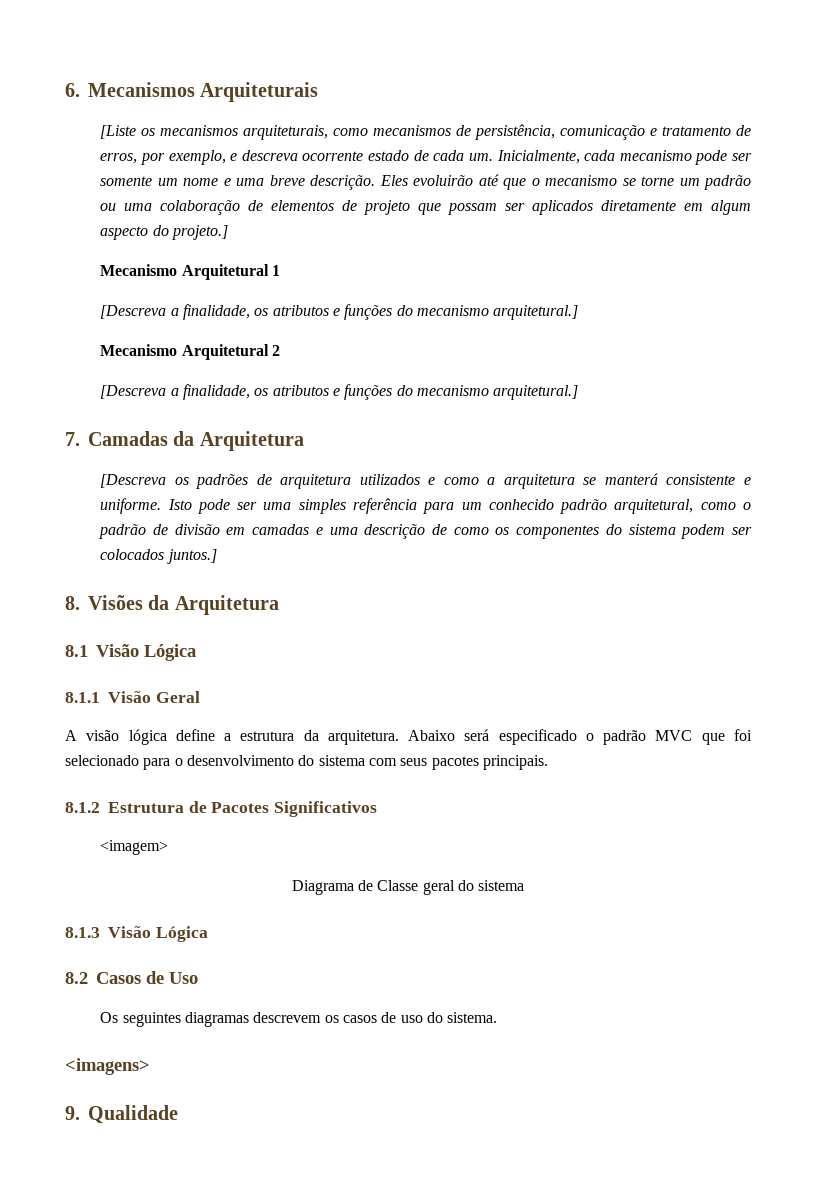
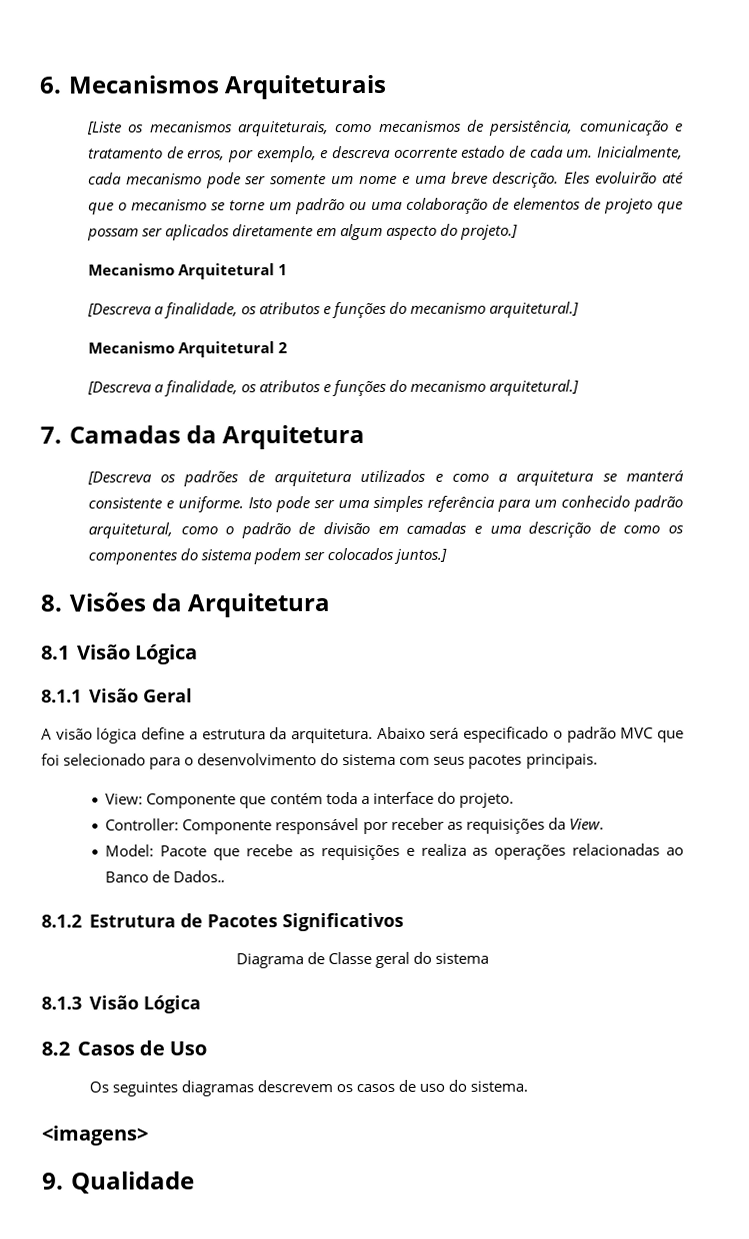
+ View: Componente que contém toda a interface do projeto.
+ Controller: Componente responsável por receber as requisições da View.
+ Model: Pacote que recebe as requisições e realiza as operações relacionadas ao Banco de Dados..
- <imagem>

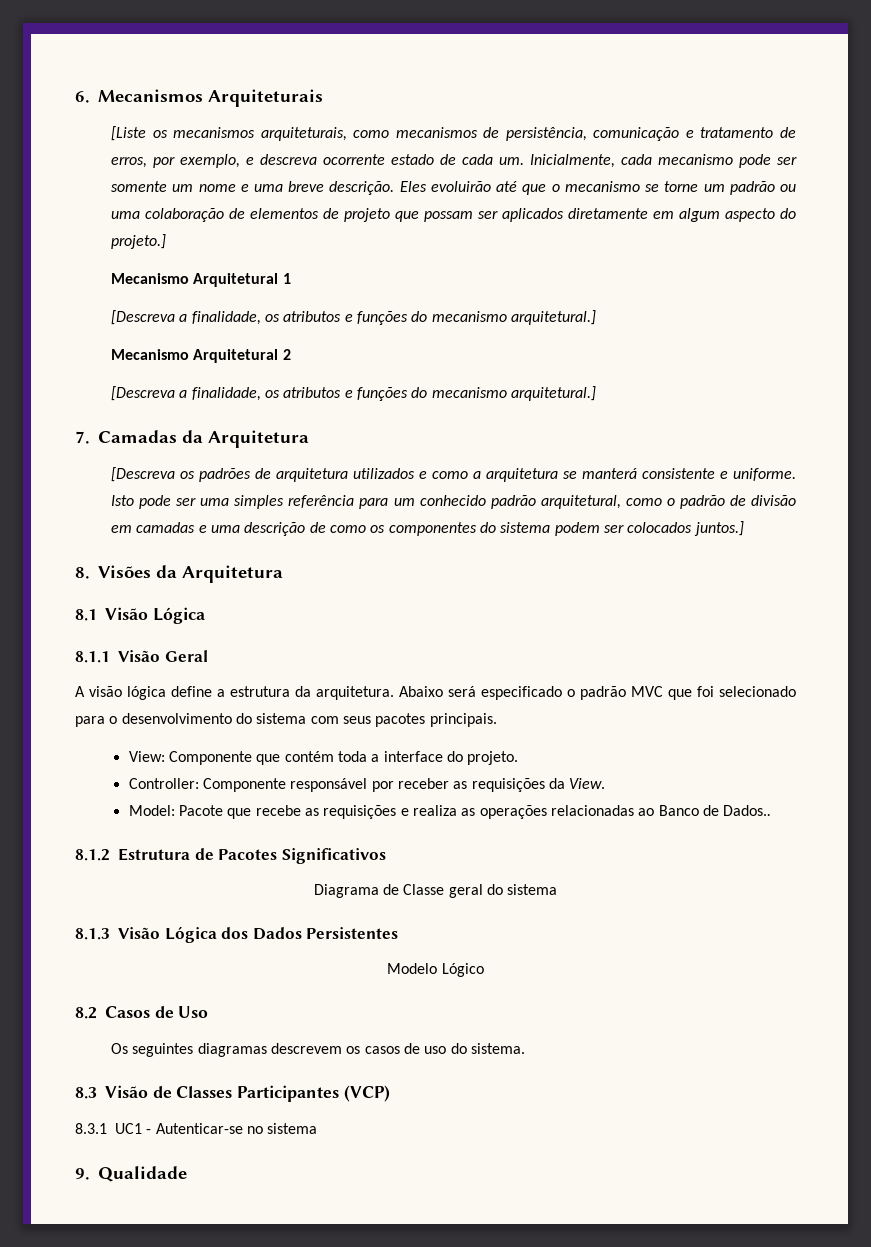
- 8.1.3 Visão Lógica
+ 8.1.3 Visão Lógica dos Dados Persistentes
+ Modelo Lógico
- <imagens>
+ 8.3 Visão de Classes Participantes (VCP)
+ 8.3.1 UC1 - Autenticar-se no sistema

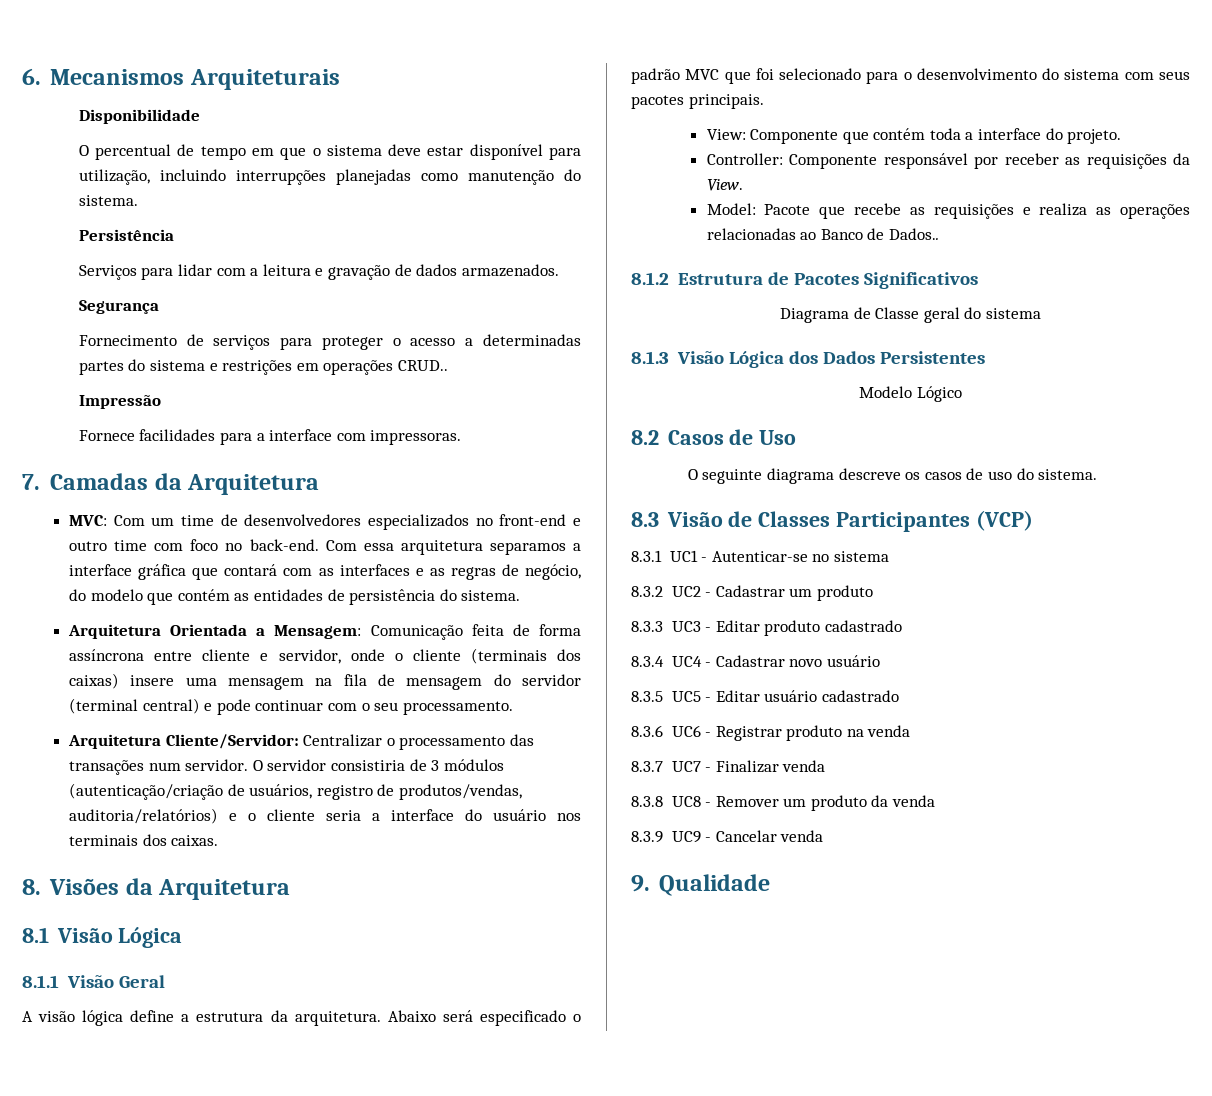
- [Liste os mecanismos arquiteturais, como mecanismos de persistência, comunicação e tratamento de erros, por exemplo, e descreva ocorrente estado de cada um. Inicialmente, cada mecanismo pode ser somente um nome e uma breve descrição. Eles evoluirão até que o mecanismo se torne um padrão ou uma colaboração de elementos de projeto que possam ser aplicados diretamente em algum aspecto do projeto.]
- Mecanismo Arquitetural 1
- [Descreva a finalidade, os atributos e funções do mecanismo arquitetural.]
- Mecanismo Arquitetural 2
- [Descreva a finalidade, os atributos e funções do mecanismo arquitetural.]
+ Disponibilidade
+ O percentual de tempo em que o sistema deve estar disponível para utilização, incluindo interrupções planejadas como manutenção do sistema.
+ Persistência
+ Serviços para lidar com a leitura e gravação de dados armazenados.
+ Segurança
+ Fornecimento de serviços para proteger o acesso a determinadas partes do sistema e restrições em operações CRUD..
+ Impressão
+ Fornece facilidades para a interface com impressoras.
  7. Camadas da Arquitetura
- [Descreva os padrões de arquitetura utilizados e como a arquitetura se manterá consistente e uniforme. Isto pode ser uma simples referência para um conhecido padrão arquitetural, como o padrão de divisão em camadas e uma descrição de como os componentes do sistema podem ser colocados juntos.]
+ MVC: Com um time de desenvolvedores especializados no front-end e outro time com foco no back-end. Com essa arquitetura separamos a interface gráfica que contará com as interfaces e as regras de negócio, do modelo que contém as entidades de persistência do sistema.
+ Arquitetura Orientada a Mensagem: Comunicação feita de forma assíncrona entre cliente e servidor, onde o cliente (terminais dos caixas) insere uma mensagem na fila de mensagem do servidor (terminal central) e pode continuar com o seu processamento.
+ Arquitetura Cliente/Servidor: Centralizar o processamento das transações num servidor. O servidor consistiria de 3 módulos (autenticação/criação de usuários, registro de produtos/vendas, auditoria/relatórios) e o cliente seria a interface do usuário nos terminais dos caixas.
- Os seguintes diagramas descrevem os casos de uso do sistema.
+ O seguinte diagrama descreve os casos de uso do sistema.
+ 8.3.2 UC2 - Cadastrar um produto
+ 8.3.3 UC3 - Editar produto cadastrado
+ 8.3.4 UC4 - Cadastrar novo usuário
+ 8.3.5 UC5 - Editar usuário cadastrado
+ 8.3.6 UC6 - Registrar produto na venda
+ 8.3.7 UC7 - Finalizar venda
+ 8.3.8 UC8 - Remover um produto da venda
+ 8.3.9 UC9 - Cancelar venda

